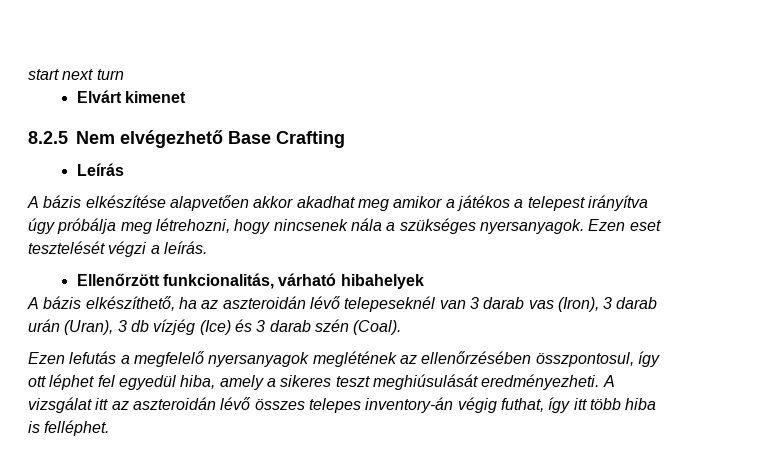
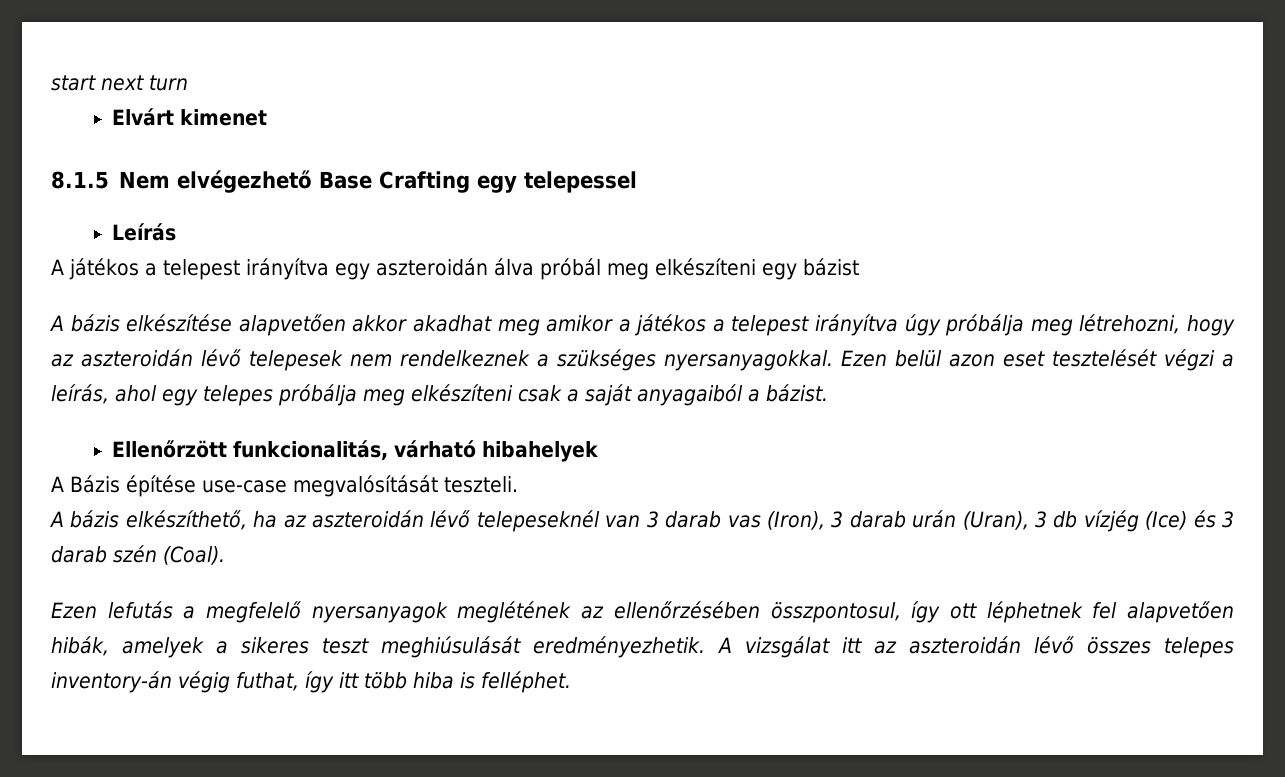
- 8.2.5 Nem elvégezhető Base Crafting
+ 8.1.5 Nem elvégezhető Base Crafting egy telepessel
+ A játékos a telepest irányítva egy aszteroidán álva próbál meg elkészíteni egy bázist
- A bázis elkészítése alapvetően akkor akadhat meg amikor a játékos a telepest irányítva úgy próbálja meg létrehozni, hogy nincsenek nála a szükséges nyersanyagok. Ezen eset tesztelését végzi a leírás.
+ A bázis elkészítése alapvetően akkor akadhat meg amikor a játékos a telepest irányítva úgy próbálja meg létrehozni, hogy az aszteroidán lévő telepesek nem rendelkeznek a szükséges nyersanyagokkal. Ezen belül azon eset tesztelését végzi a leírás, ahol egy telepes próbálja meg elkészíteni csak a saját anyagaiból a bázist.
  Ellenőrzött funkcionalitás, várható hibahelyek
+ A Bázis építése use-case megvalósítását teszteli.
- Ezen lefutás a megfelelő nyersanyagok meglétének az ellenőrzésében összpontosul, így ott léphet fel egyedül hiba, amely a sikeres teszt meghiúsulását eredményezheti.
+ Ezen lefutás a megfelelő nyersanyagok meglétének az ellenőrzésében összpontosul, így ott léphetnek fel alapvetően hibák, amelyek a sikeres teszt meghiúsulását eredményezhetik.

